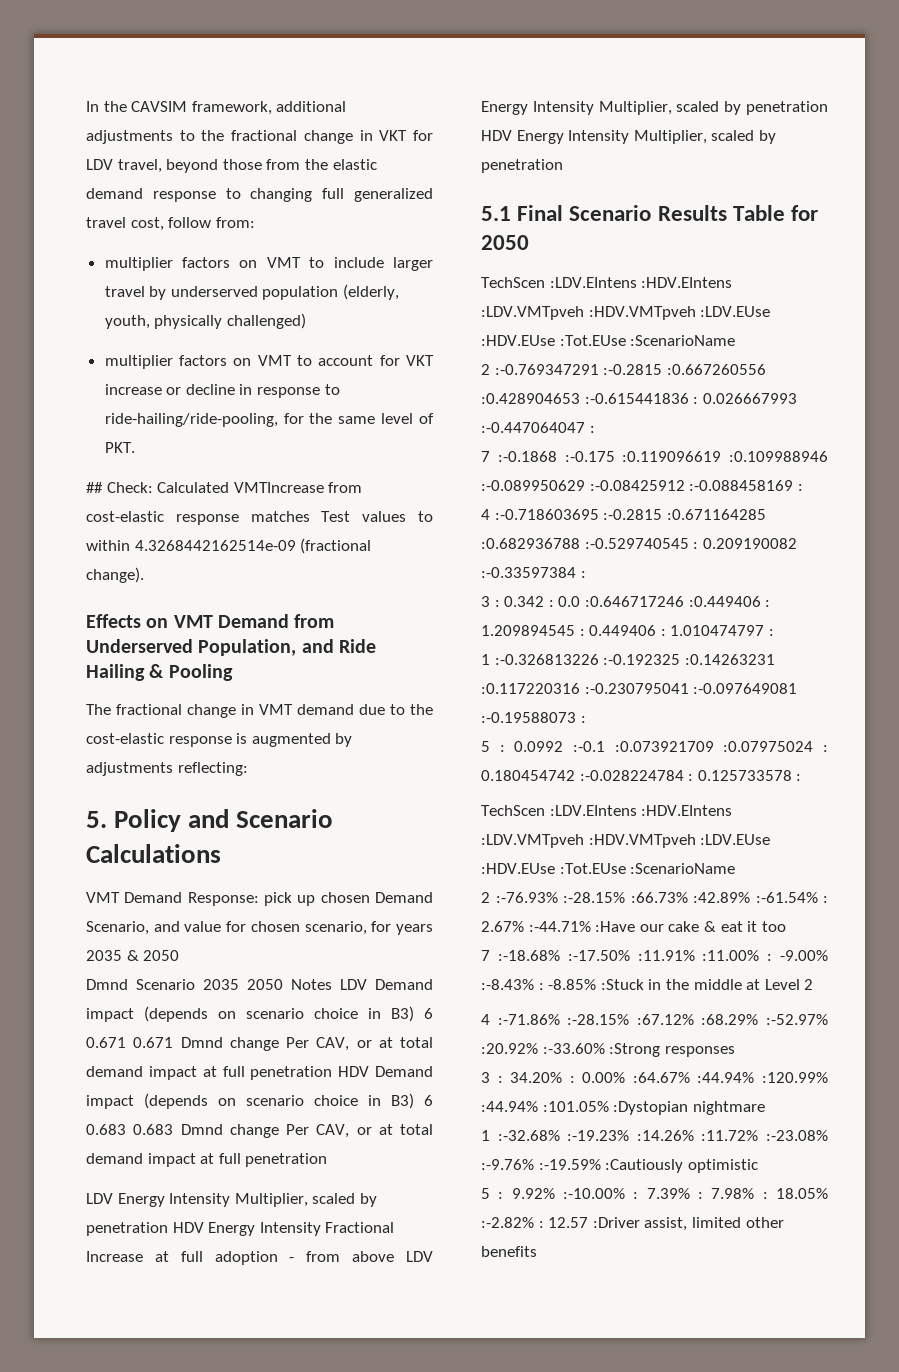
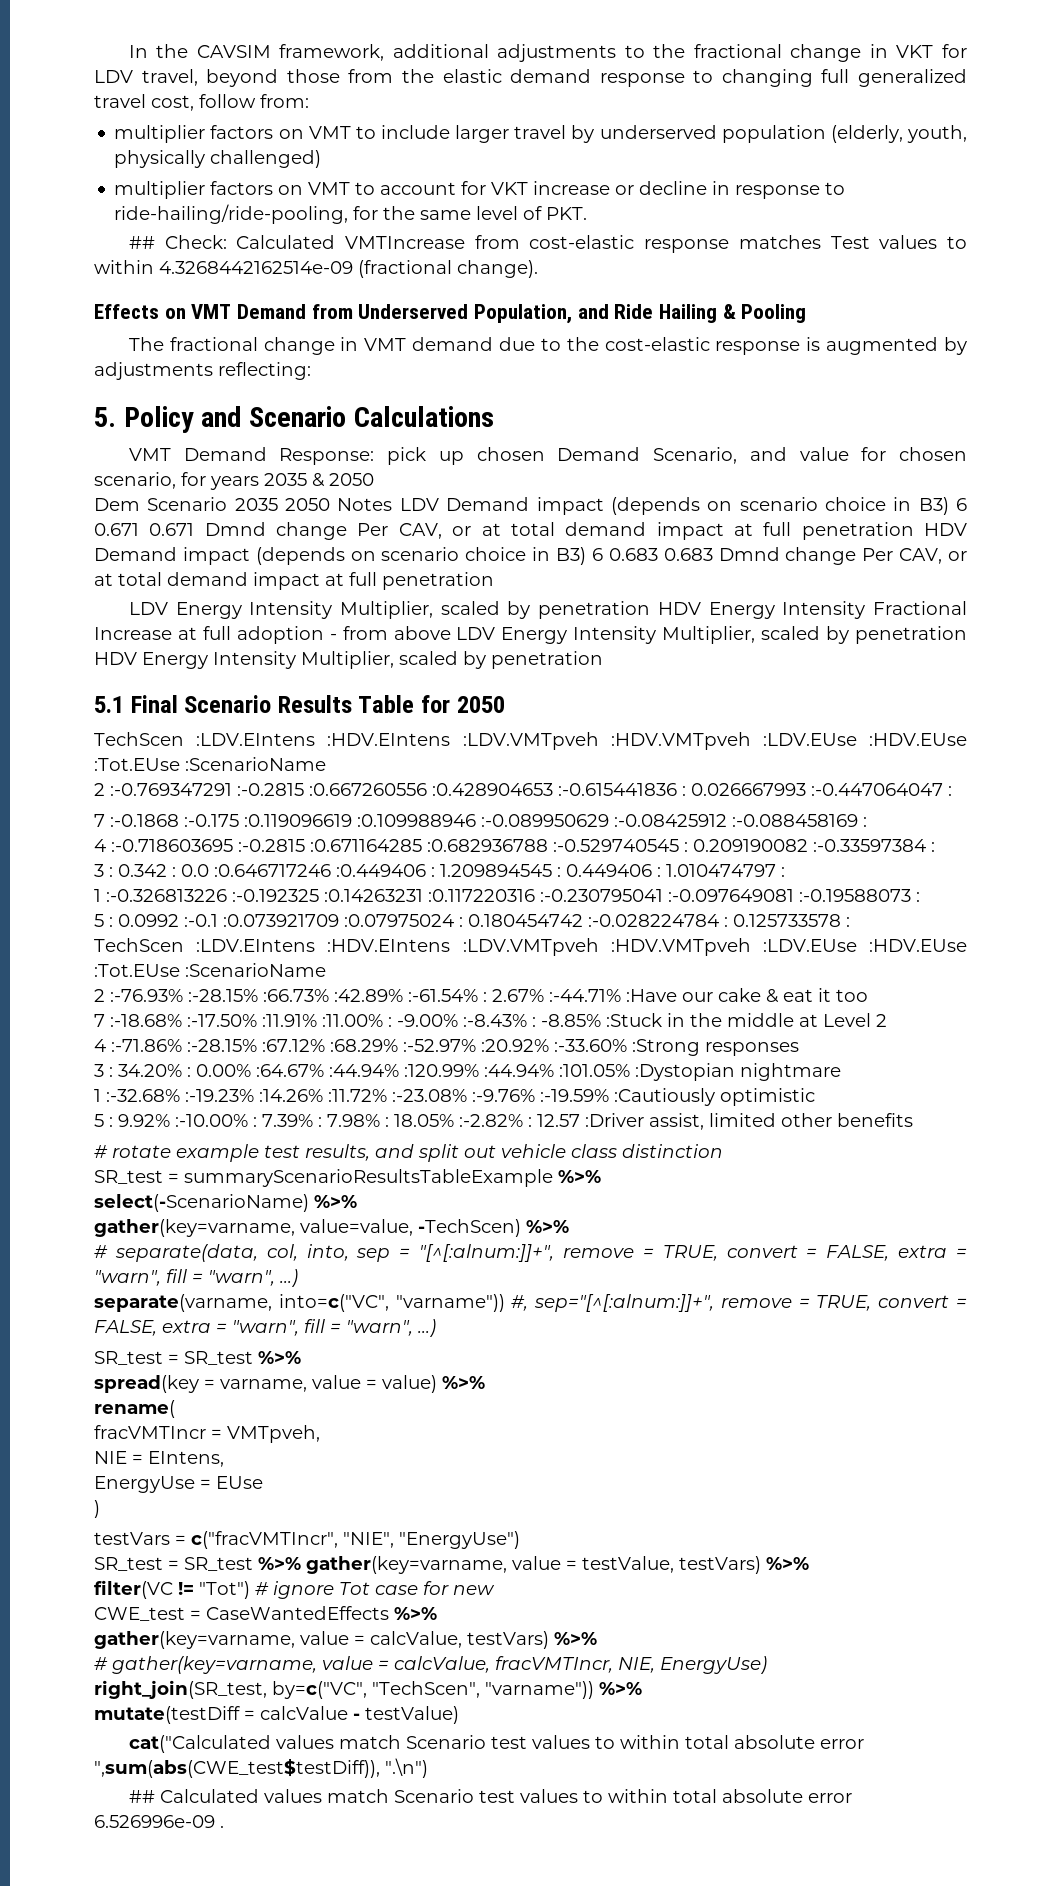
- Dmnd Scenario 2035 2050 Notes LDV Demand impact (depends on scenario choice in B3) 6 0.671 0.671 Dmnd change Per CAV, or at total demand impact at full penetration HDV Demand impact (depends on scenario choice in B3) 6 0.683 0.683 Dmnd change Per CAV, or at total demand impact at full penetration
+ Dem Scenario 2035 2050 Notes LDV Demand impact (depends on scenario choice in B3) 6 0.671 0.671 Dmnd change Per CAV, or at total demand impact at full penetration HDV Demand impact (depends on scenario choice in B3) 6 0.683 0.683 Dmnd change Per CAV, or at total demand impact at full penetration
+ # rotate example test results, and split out vehicle class distinction
+ SR_test = summaryScenarioResultsTableExample %>%
+ select(-ScenarioName) %>%
+ gather(key=varname, value=value, -TechScen) %>%
+ # separate(data, col, into, sep = "[^[:alnum:]]+", remove = TRUE, convert = FALSE, extra = "warn", fill = "warn", ...)
+ separate(varname, into=c("VC", "varname")) #, sep="[^[:alnum:]]+", remove = TRUE, convert = FALSE, extra = "warn", fill = "warn", ...)
+ SR_test = SR_test %>%
+ spread(key = varname, value = value) %>%
+ rename(
+ fracVMTIncr = VMTpveh,
+ NIE = EIntens,
+ EnergyUse = EUse
+ )
+ testVars = c("fracVMTIncr", "NIE", "EnergyUse")
+ SR_test = SR_test %>% gather(key=varname, value = testValue, testVars) %>%
+ filter(VC != "Tot") # ignore Tot case for new
+ CWE_test = CaseWantedEffects %>%
+ gather(key=varname, value = calcValue, testVars) %>%
+ # gather(key=varname, value = calcValue, fracVMTIncr, NIE, EnergyUse)
+ right_join(SR_test, by=c("VC", "TechScen", "varname")) %>%
+ mutate(testDiff = calcValue - testValue)
+ cat("Calculated values match Scenario test values to within total absolute error ",sum(abs(CWE_test$testDiff)), ".\n")
+ ## Calculated values match Scenario test values to within total absolute error 6.526996e-09 .

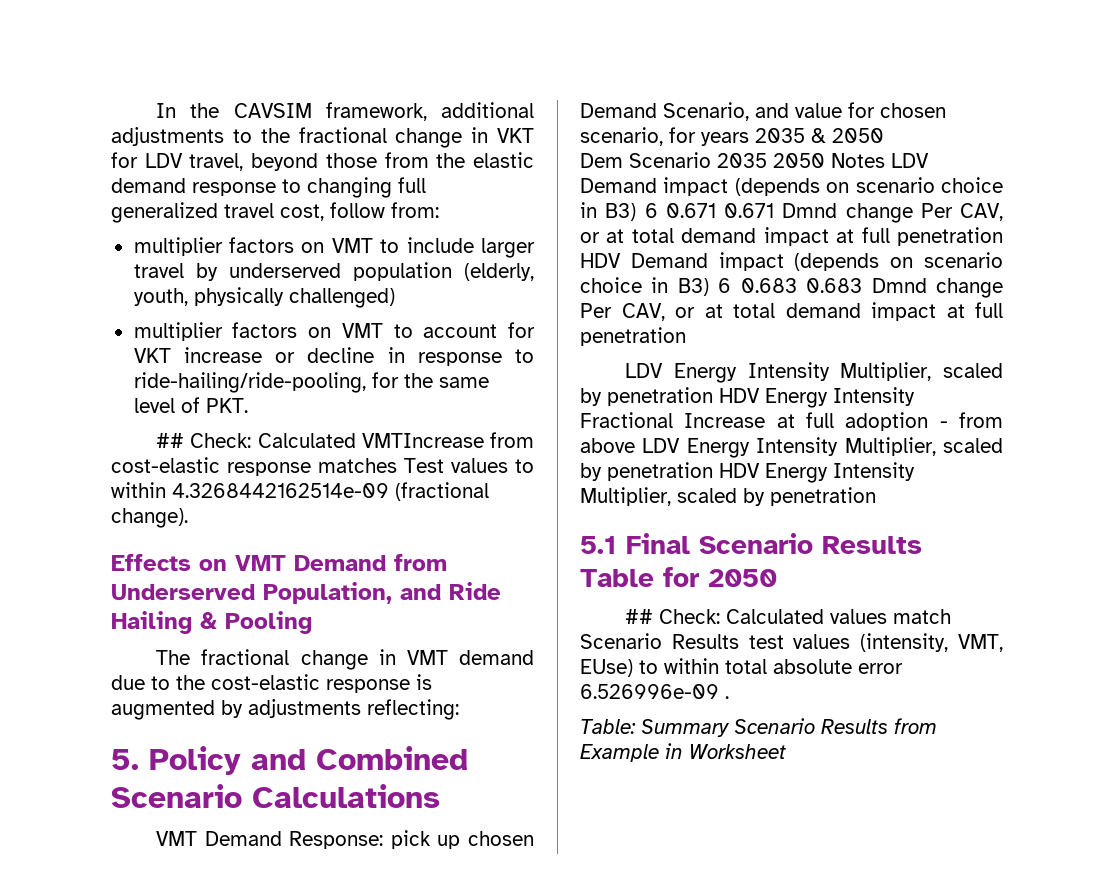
- 5. Policy and Scenario Calculations
+ 5. Policy and Combined Scenario Calculations
  5.1 Final Scenario Results Table for 2050
- TechScen :LDV.EIntens :HDV.EIntens :LDV.VMTpveh :HDV.VMTpveh :LDV.EUse :HDV.EUse :Tot.EUse :ScenarioName
- 2 :-0.769347291 :-0.2815 :0.667260556 :0.428904653 :-0.615441836 : 0.026667993 :-0.447064047 :
- 7 :-0.1868 :-0.175 :0.119096619 :0.109988946 :-0.089950629 :-0.08425912 :-0.088458169 :
- 4 :-0.718603695 :-0.2815 :0.671164285 :0.682936788 :-0.529740545 : 0.209190082 :-0.33597384 :
- 3 : 0.342 : 0.0 :0.646717246 :0.449406 : 1.209894545 : 0.449406 : 1.010474797 :
- 1 :-0.326813226 :-0.192325 :0.14263231 :0.117220316 :-0.230795041 :-0.097649081 :-0.19588073 :
- 5 : 0.0992 :-0.1 :0.073921709 :0.07975024 : 0.180454742 :-0.028224784 : 0.125733578 :
- TechScen :LDV.EIntens :HDV.EIntens :LDV.VMTpveh :HDV.VMTpveh :LDV.EUse :HDV.EUse :Tot.EUse :ScenarioName
- 2 :-76.93% :-28.15% :66.73% :42.89% :-61.54% : 2.67% :-44.71% :Have our cake & eat it too
- 7 :-18.68% :-17.50% :11.91% :11.00% : -9.00% :-8.43% : -8.85% :Stuck in the middle at Level 2
- 4 :-71.86% :-28.15% :67.12% :68.29% :-52.97% :20.92% :-33.60% :Strong responses
- 3 : 34.20% : 0.00% :64.67% :44.94% :120.99% :44.94% :101.05% :Dystopian nightmare
- 1 :-32.68% :-19.23% :14.26% :11.72% :-23.08% :-9.76% :-19.59% :Cautiously optimistic
- 5 : 9.92% :-10.00% : 7.39% : 7.98% : 18.05% :-2.82% : 12.57 :Driver assist, limited other benefits
- # rotate example test results, and split out vehicle class distinction
- SR_test = summaryScenarioResultsTableExample %>%
- select(-ScenarioName) %>%
- gather(key=varname, value=value, -TechScen) %>%
- # separate(data, col, into, sep = "[^[:alnum:]]+", remove = TRUE, convert = FALSE, extra = "warn", fill = "warn", ...)
- separate(varname, into=c("VC", "varname")) #, sep="[^[:alnum:]]+", remove = TRUE, convert = FALSE, extra = "warn", fill = "warn", ...)
- SR_test = SR_test %>%
- spread(key = varname, value = value) %>%
- rename(
- fracVMTIncr = VMTpveh,
- NIE = EIntens,
- EnergyUse = EUse
- )
- testVars = c("fracVMTIncr", "NIE", "EnergyUse")
- SR_test = SR_test %>% gather(key=varname, value = testValue, testVars) %>%
- filter(VC != "Tot") # ignore Tot case for new
- CWE_test = CaseWantedEffects %>%
- gather(key=varname, value = calcValue, testVars) %>%
- # gather(key=varname, value = calcValue, fracVMTIncr, NIE, EnergyUse)
- right_join(SR_test, by=c("VC", "TechScen", "varname")) %>%
- mutate(testDiff = calcValue - testValue)
- cat("Calculated values match Scenario test values to within total absolute error ",sum(abs(CWE_test$testDiff)), ".\n")
- ## Calculated values match Scenario test values to within total absolute error 6.526996e-09 .
+ ## Check: Calculated values match Scenario Results test values (intensity, VMT, EUse) to within total absolute error 6.526996e-09 .
+ Table: Summary Scenario Results from Example in Worksheet

